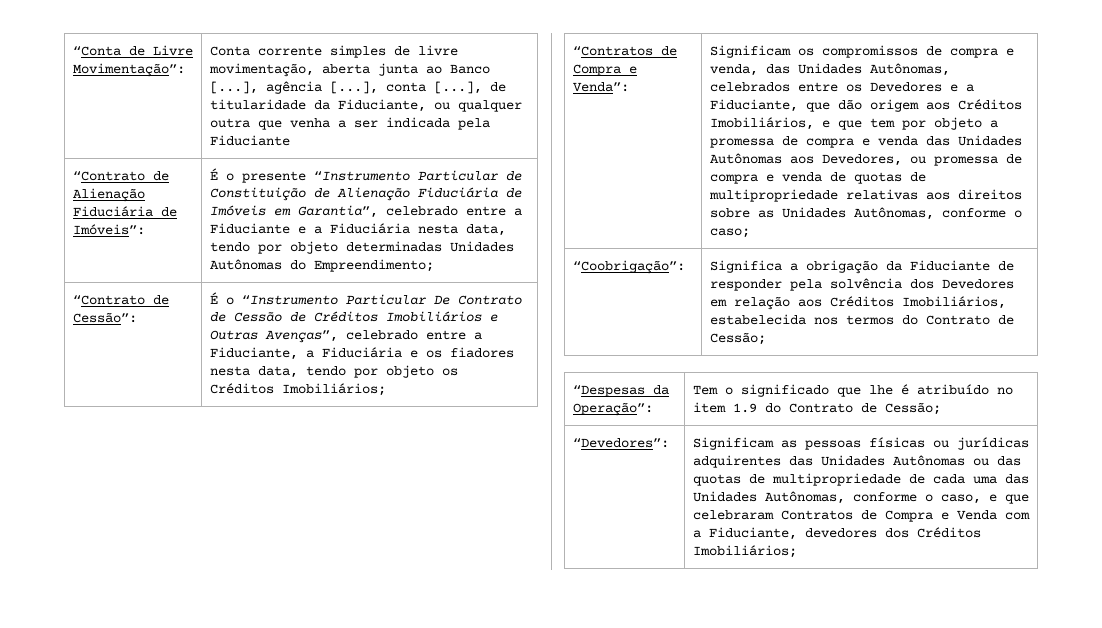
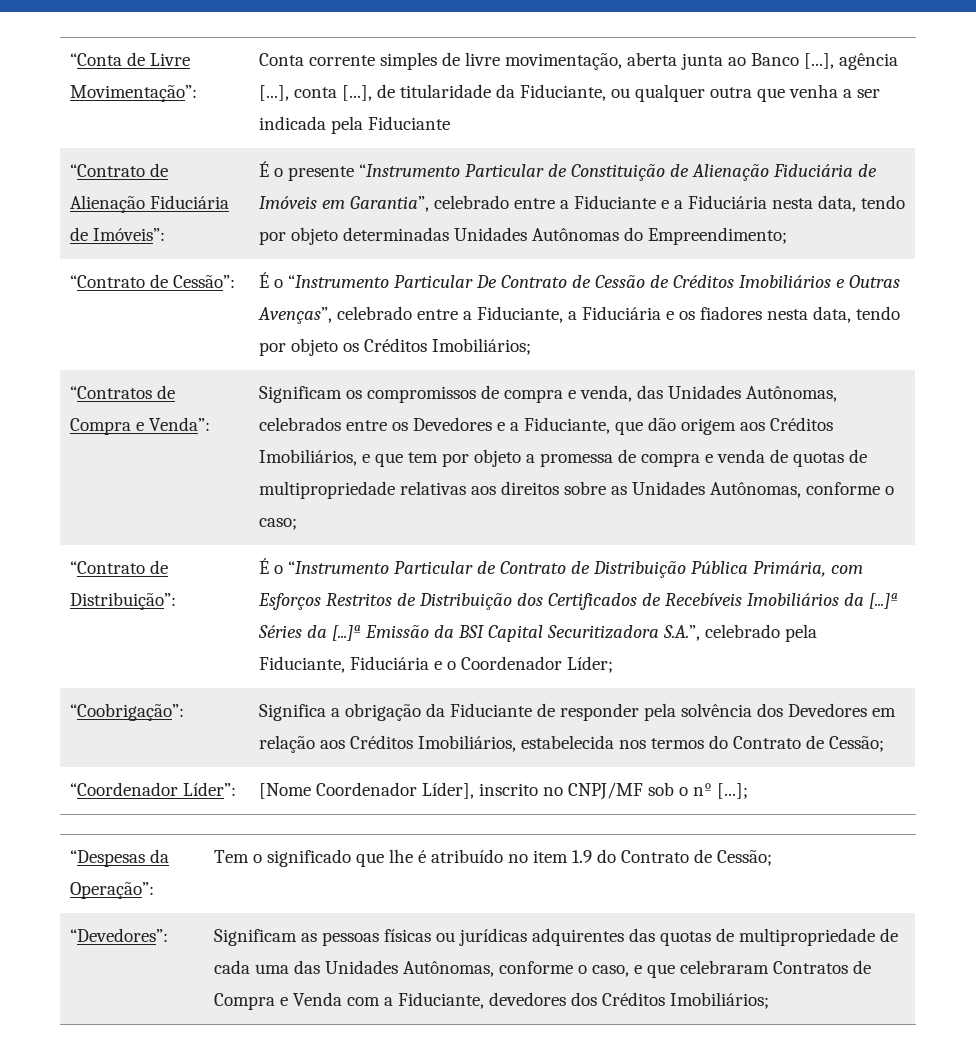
- Significam os compromissos de compra e venda, das Unidades Autônomas, celebrados entre os Devedores e a Fiduciante, que dão origem aos Créditos Imobiliários, e que tem por objeto a promessa de compra e venda das Unidades Autônomas aos Devedores, ou promessa de compra e venda de quotas de multipropriedade relativas aos direitos sobre as Unidades Autônomas, conforme o caso;
+ Significam os compromissos de compra e venda, das Unidades Autônomas, celebrados entre os Devedores e a Fiduciante, que dão origem aos Créditos Imobiliários, e que tem por objeto a promessa de compra e venda de quotas de multipropriedade relativas aos direitos sobre as Unidades Autônomas, conforme o caso;
+ “Contrato de Distribuição”: | É o “Instrumento Particular de Contrato de Distribuição Pública Primária, com Esforços Restritos de Distribuição dos Certificados de Recebíveis Imobiliários da [...]ª Séries da [...]ª Emissão da BSI Capital Securitizadora S.A.”, celebrado pela Fiduciante, Fiduciária e o Coordenador Líder;
+ “Coordenador Líder”: | [Nome Coordenador Líder], inscrito no CNPJ/MF sob o nº [...];
- “Devedores”: | Significam as pessoas físicas ou jurídicas adquirentes das Unidades Autônomas ou das quotas de multipropriedade de cada uma das Unidades Autônomas, conforme o caso, e que celebraram Contratos de Compra e Venda com a Fiduciante, devedores dos Créditos Imobiliários;
+ “Devedores”: | Significam as pessoas físicas ou jurídicas adquirentes das quotas de multipropriedade de cada uma das Unidades Autônomas, conforme o caso, e que celebraram Contratos de Compra e Venda com a Fiduciante, devedores dos Créditos Imobiliários;

